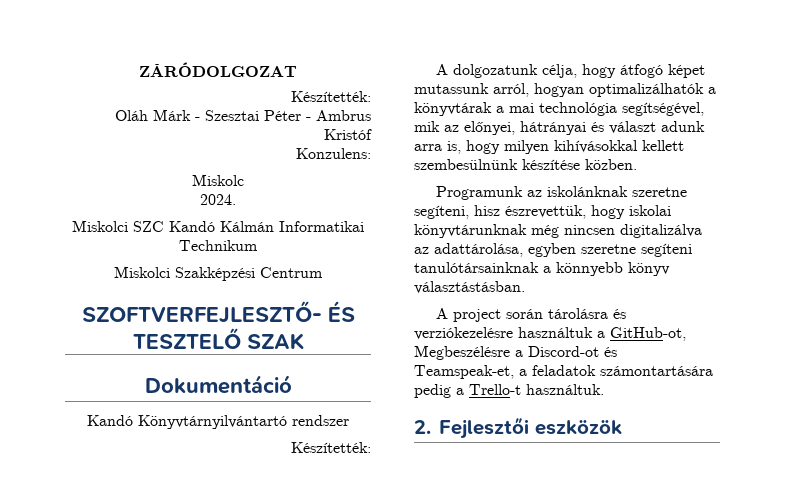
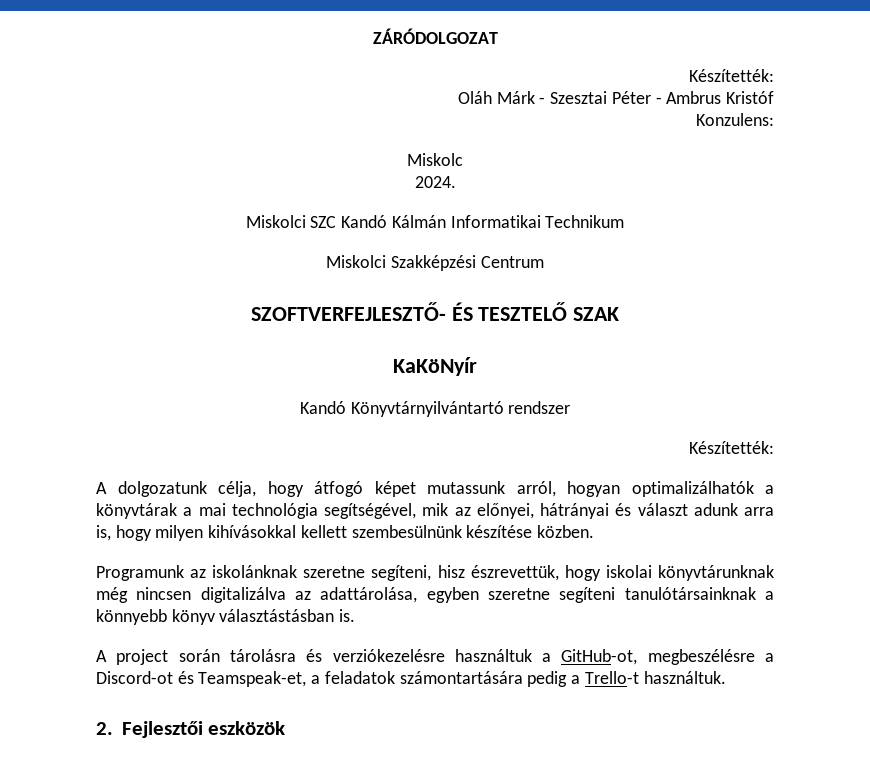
- Dokumentáció
+ KaKöNyír
- Programunk az iskolánknak szeretne segíteni, hisz észrevettük, hogy iskolai könyvtárunknak még nincsen digitalizálva az adattárolása, egyben szeretne segíteni tanulótársainknak a könnyebb könyv választástásban.
+ Programunk az iskolánknak szeretne segíteni, hisz észrevettük, hogy iskolai könyvtárunknak még nincsen digitalizálva az adattárolása, egyben szeretne segíteni tanulótársainknak a könnyebb könyv választástásban is.
- A project során tárolásra és verziókezelésre használtuk a GitHub-ot, Megbeszélésre a Discord-ot és Teamspeak-et, a feladatok számontartására pedig a Trello-t használtuk.
+ A project során tárolásra és verziókezelésre használtuk a GitHub-ot, megbeszélésre a Discord-ot és Teamspeak-et, a feladatok számontartására pedig a Trello-t használtuk.

